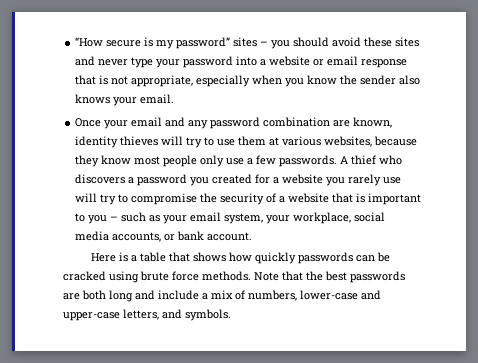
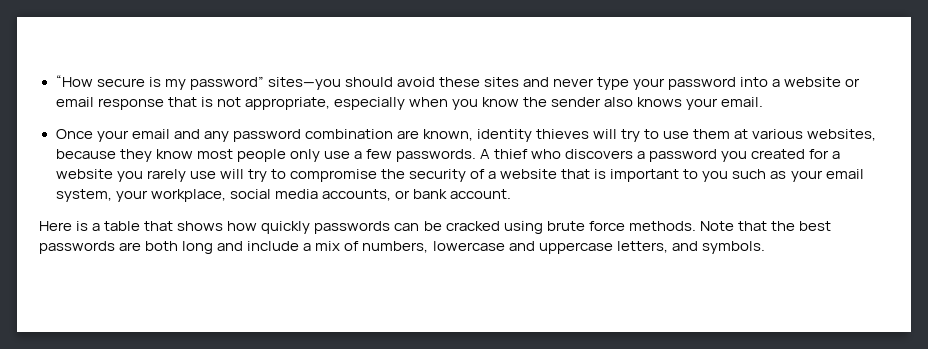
- “How secure is my password” sites – you should avoid these sites and never type your password into a website or email response that is not appropriate, especially when you know the sender also knows your email.
+ “How secure is my password” sites—you should avoid these sites and never type your password into a website or email response that is not appropriate, especially when you know the sender also knows your email.
- A thief who discovers a password you created for a website you rarely use will try to compromise the security of a website that is important to you – such as your email system, your workplace, social media accounts, or bank account.
+ A thief who discovers a password you created for a website you rarely use will try to compromise the security of a website that is important to you such as your email system, your workplace, social media accounts, or bank account.
- Note that the best passwords are both long and include a mix of numbers, lower-case and upper-case letters, and symbols.
+ Note that the best passwords are both long and include a mix of numbers, lowercase and uppercase letters, and symbols.

